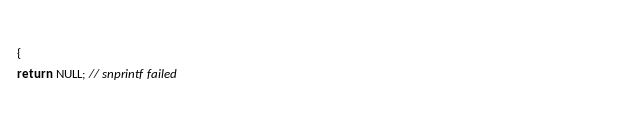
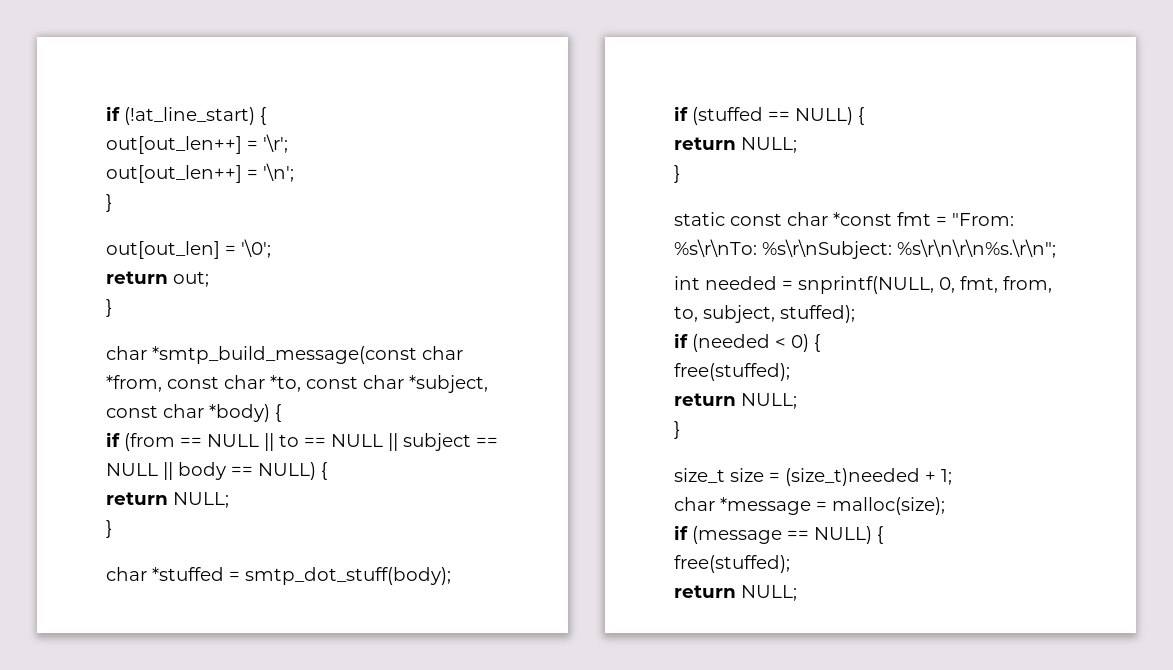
- {
- return NULL; // snprintf failed
+ if (!at_line_start) {
+ out[out_len++] = '\r';
+ out[out_len++] = '\n';
+ }
+ out[out_len] = '\0';
+ return out;
+ }
+ char *smtp_build_message(const char *from, const char *to, const char *subject, const char *body) {
+ if (from == NULL || to == NULL || subject == NULL || body == NULL) {
+ return NULL;
+ }
+ char *stuffed = smtp_dot_stuff(body);
+ if (stuffed == NULL) {
+ return NULL;
+ }
+ static const char *const fmt = "From: %s\r\nTo: %s\r\nSubject: %s\r\n\r\n%s.\r\n";
+ int needed = snprintf(NULL, 0, fmt, from, to, subject, stuffed);
+ if (needed < 0) {
+ free(stuffed);
+ return NULL;
+ }
+ size_t size = (size_t)needed + 1;
+ char *message = malloc(size);
+ if (message == NULL) {
+ free(stuffed);
+ return NULL;

